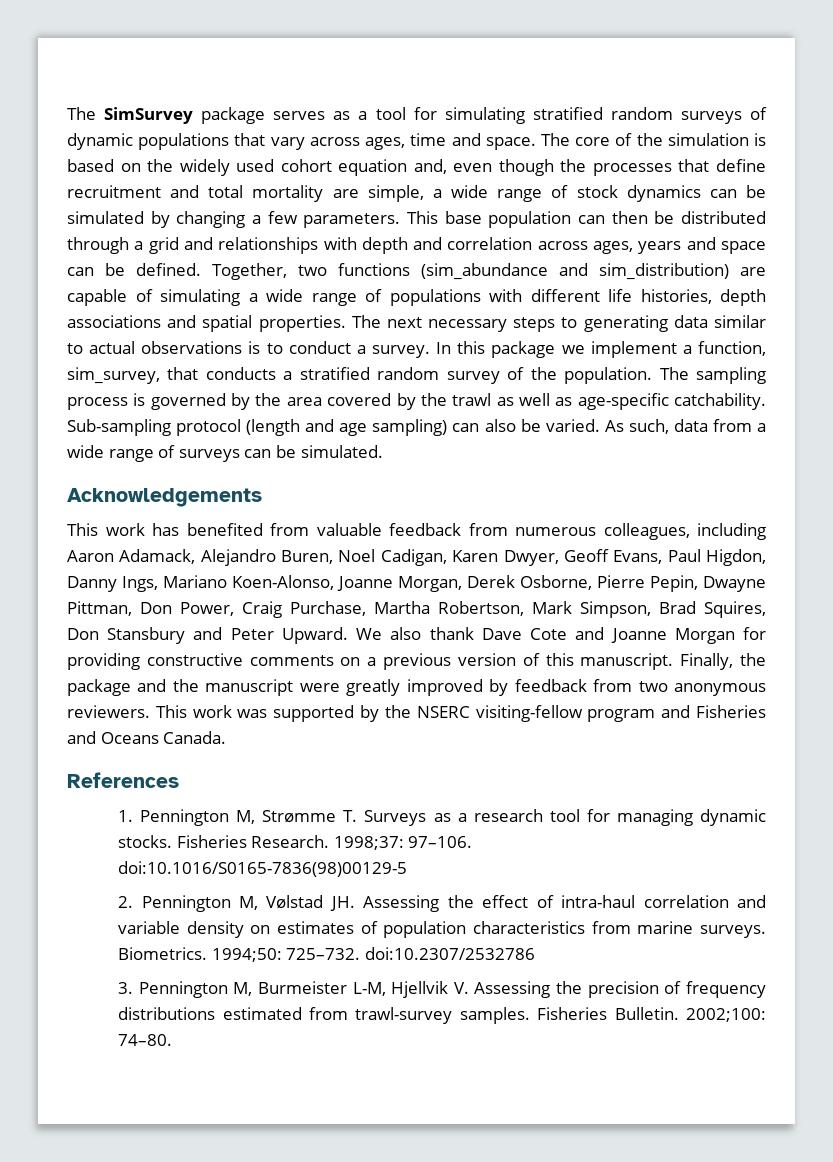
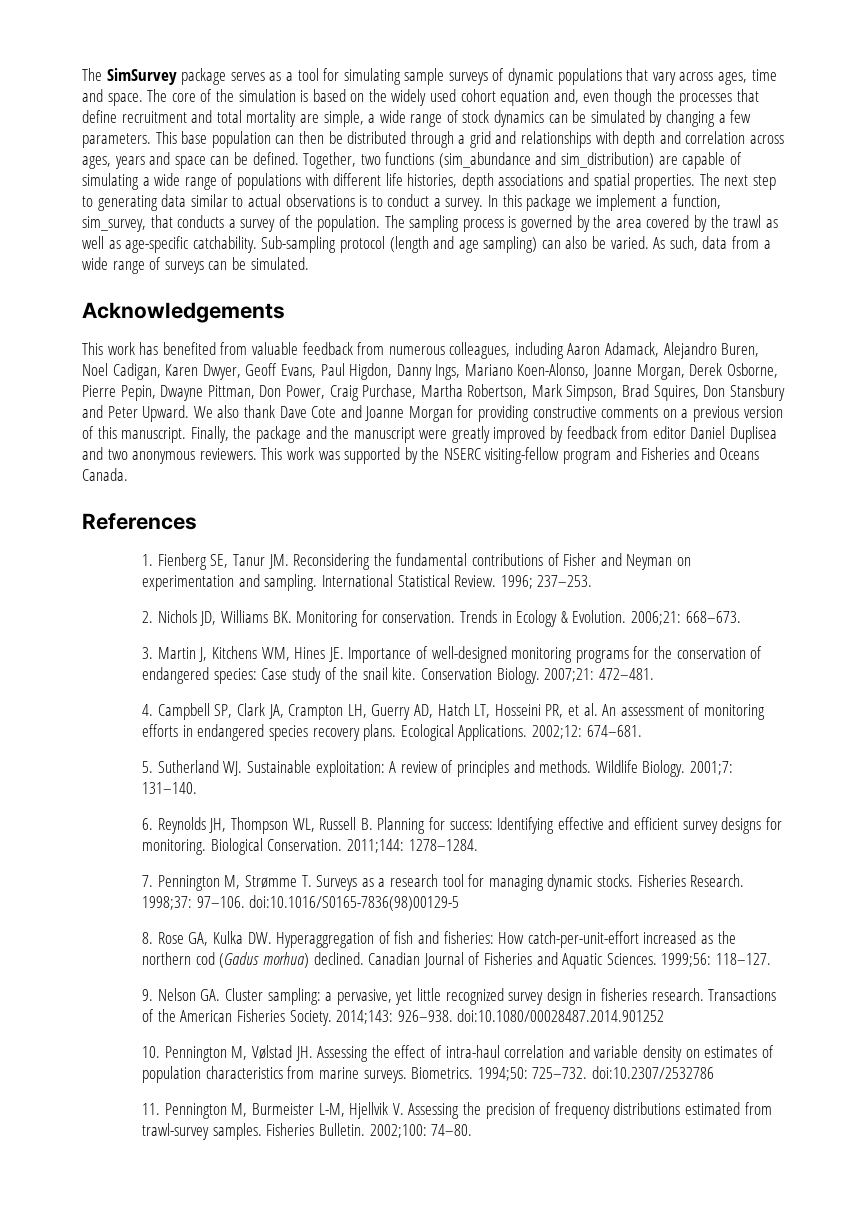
- The SimSurvey package serves as a tool for simulating stratified random surveys of dynamic populations that vary across ages, time and space.
+ The SimSurvey package serves as a tool for simulating sample surveys of dynamic populations that vary across ages, time and space.
- The next necessary steps to generating data similar to actual observations is to conduct a survey.
+ The next step to generating data similar to actual observations is to conduct a survey.
- In this package we implement a function, sim_survey, that conducts a stratified random survey of the population.
+ In this package we implement a function, sim_survey, that conducts a survey of the population.
- Finally, the package and the manuscript were greatly improved by feedback from two anonymous reviewers.
+ Finally, the package and the manuscript were greatly improved by feedback from editor Daniel Duplisea and two anonymous reviewers.
- 1. Pennington M, Strømme T. Surveys as a research tool for managing dynamic stocks.
+ 1. Fienberg SE, Tanur JM. Reconsidering the fundamental contributions of Fisher and Neyman on experimentation and sampling. International Statistical Review. 1996; 237–253.
+ 2. Nichols JD, Williams BK. Monitoring for conservation. Trends in Ecology & Evolution. 2006;21: 668–673.
+ 3. Martin J, Kitchens WM, Hines JE. Importance of well-designed monitoring programs for the conservation of endangered species: Case study of the snail kite. Conservation Biology. 2007;21: 472–481.
+ 4. Campbell SP, Clark JA, Crampton LH, Guerry AD, Hatch LT, Hosseini PR, et al. An assessment of monitoring efforts in endangered species recovery plans. Ecological Applications. 2002;12: 674–681.
+ 5. Sutherland WJ. Sustainable exploitation: A review of principles and methods. Wildlife Biology. 2001;7: 131–140.
+ 6. Reynolds JH, Thompson WL, Russell B. Planning for success: Identifying effective and efficient survey designs for monitoring. Biological Conservation. 2011;144: 1278–1284.
+ 7. Pennington M, Strømme T. Surveys as a research tool for managing dynamic stocks.
- 2. Pennington M, Vølstad JH. Assessing the effect of intra-haul correlation and variable density on estimates of population characteristics from marine surveys.
+ 8. Rose GA, Kulka DW. Hyperaggregation of fish and fisheries: How catch-per-unit-effort increased as the northern cod (Gadus morhua) declined. Canadian Journal of Fisheries and Aquatic Sciences. 1999;56: 118–127.
+ 9. Nelson GA. Cluster sampling: a pervasive, yet little recognized survey design in fisheries research. Transactions of the American Fisheries Society. 2014;143: 926–938. doi:10.1080/00028487.2014.901252
+ 10. Pennington M, Vølstad JH. Assessing the effect of intra-haul correlation and variable density on estimates of population characteristics from marine surveys.
- 3. Pennington M, Burmeister L-M, Hjellvik V. Assessing the precision of frequency distributions estimated from trawl-survey samples.
+ 11. Pennington M, Burmeister L-M, Hjellvik V. Assessing the precision of frequency distributions estimated from trawl-survey samples.

